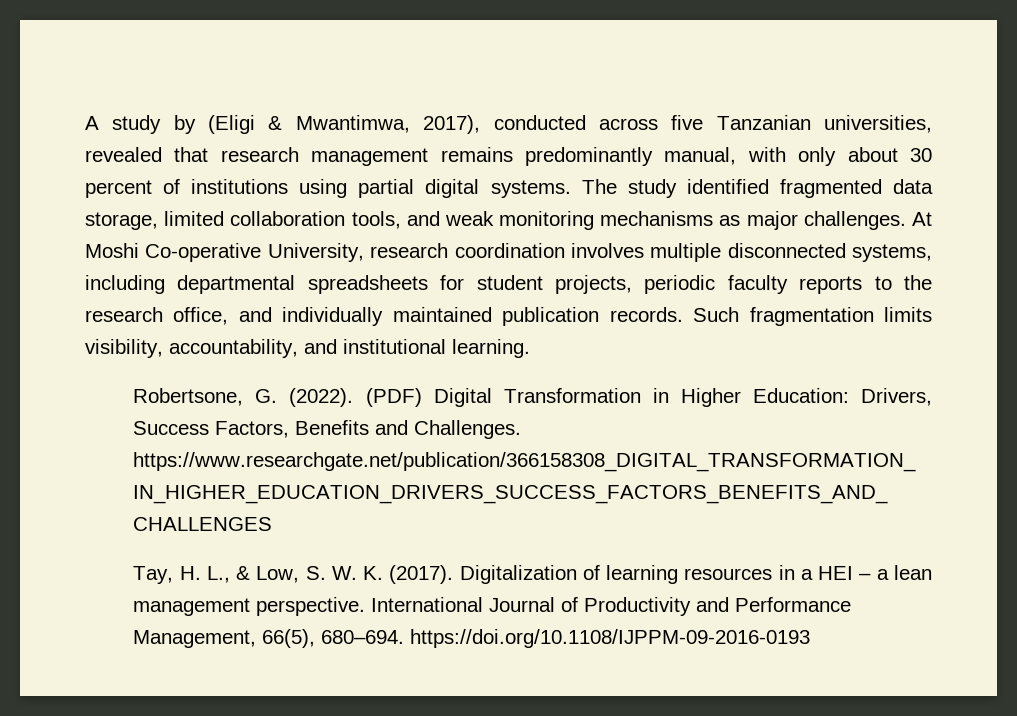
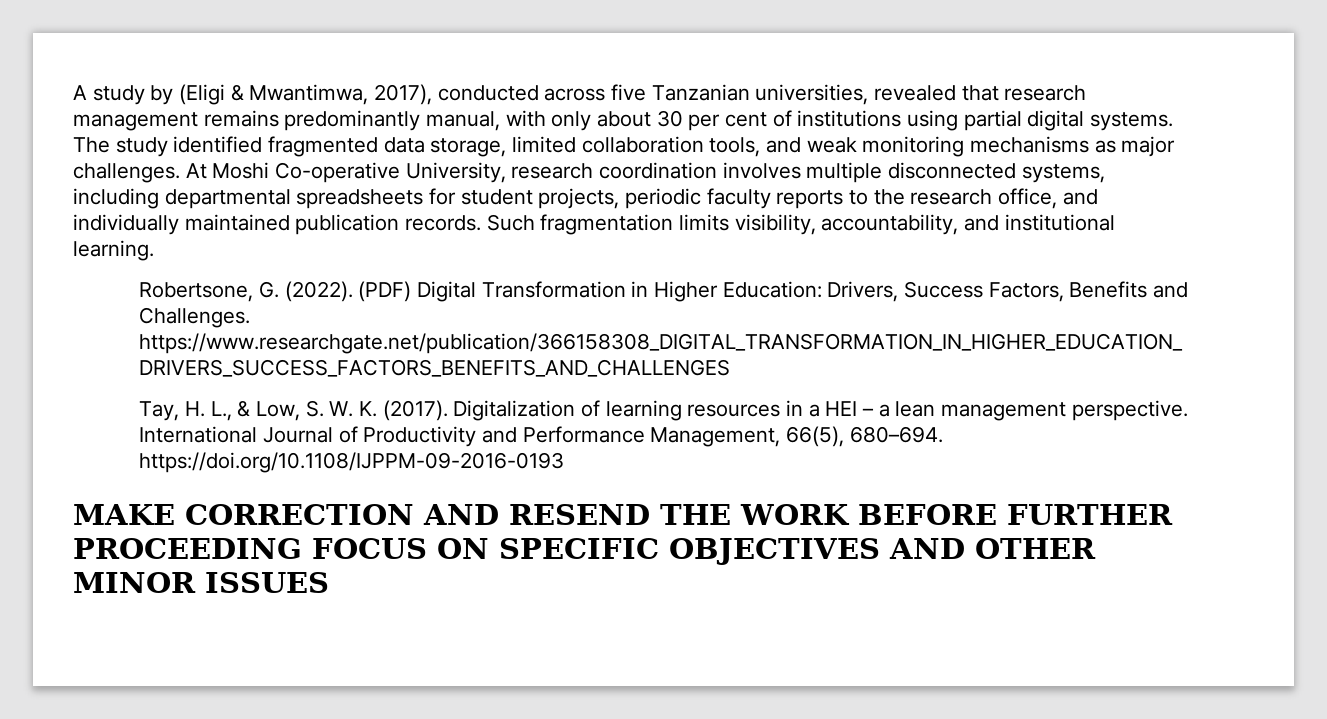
- A study by (Eligi & Mwantimwa, 2017), conducted across five Tanzanian universities, revealed that research management remains predominantly manual, with only about 30 percent of institutions using partial digital systems.
+ A study by (Eligi & Mwantimwa, 2017), conducted across five Tanzanian universities, revealed that research management remains predominantly manual, with only about 30 per cent of institutions using partial digital systems.
+ MAKE CORRECTION AND RESEND THE WORK BEFORE FURTHER PROCEEDING FOCUS ON SPECIFIC OBJECTIVES AND OTHER MINOR ISSUES

